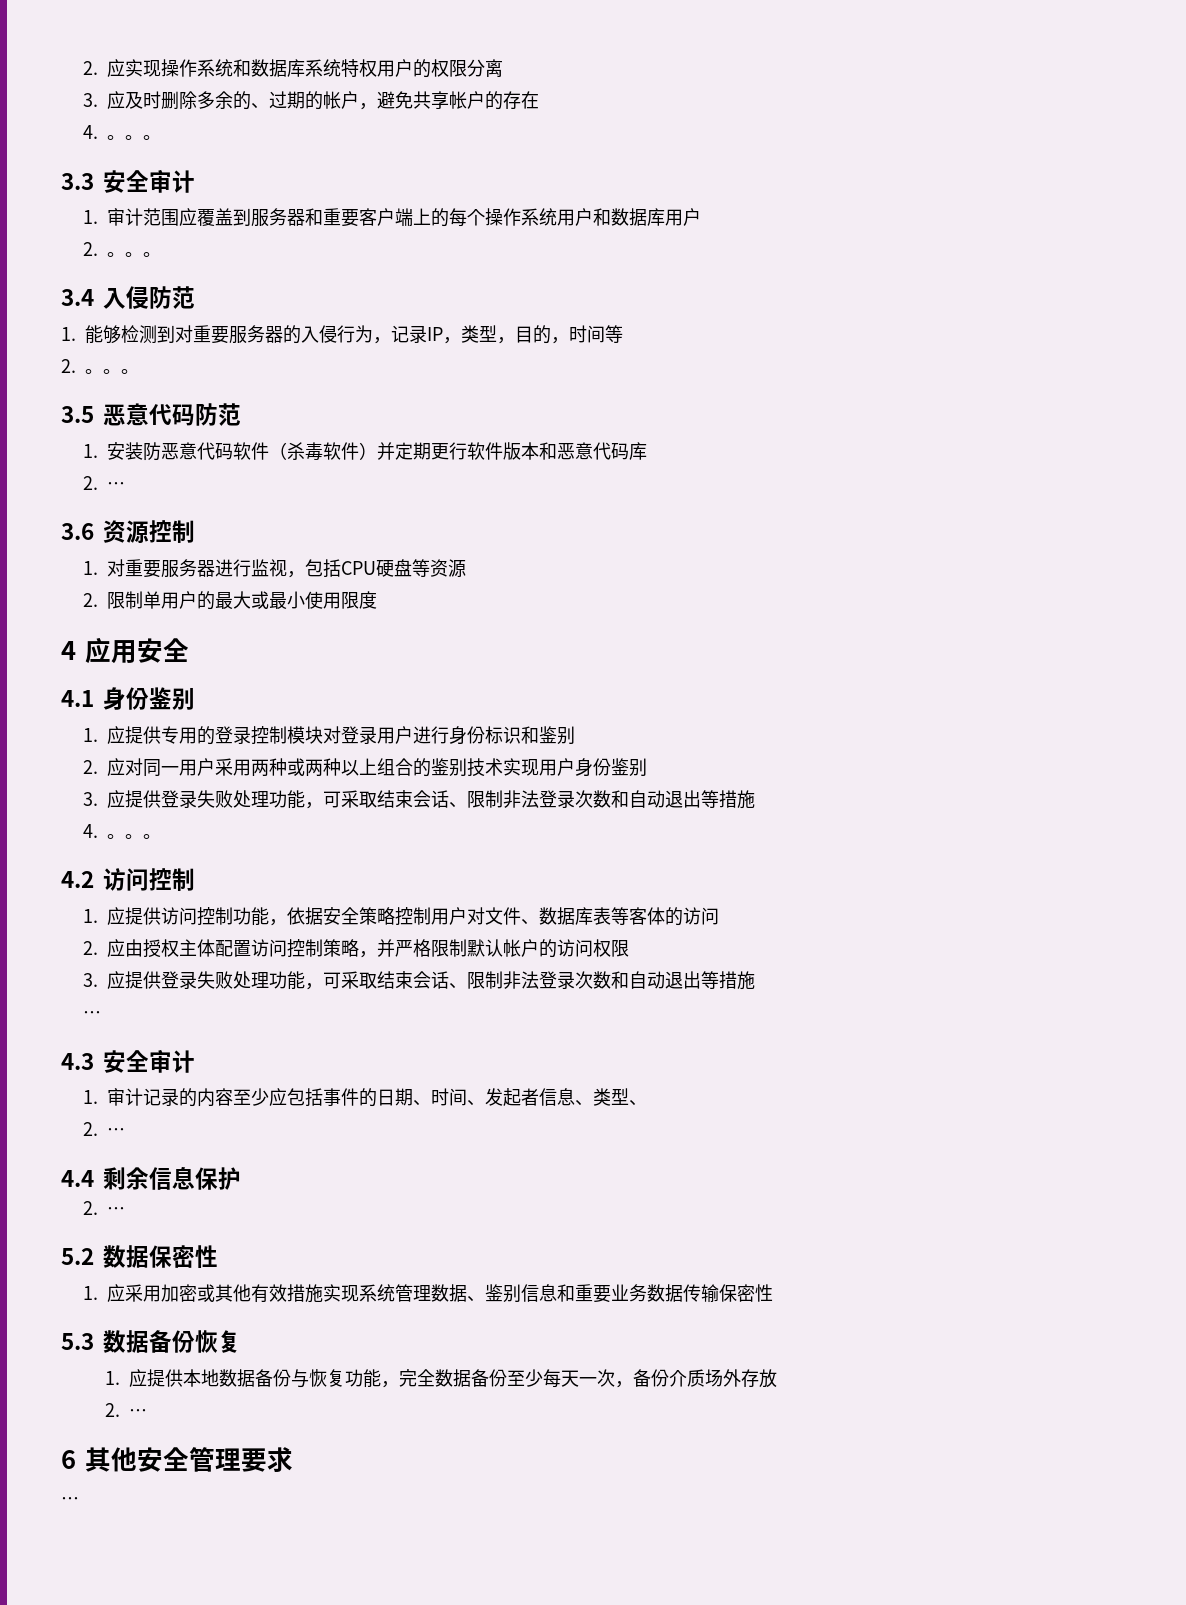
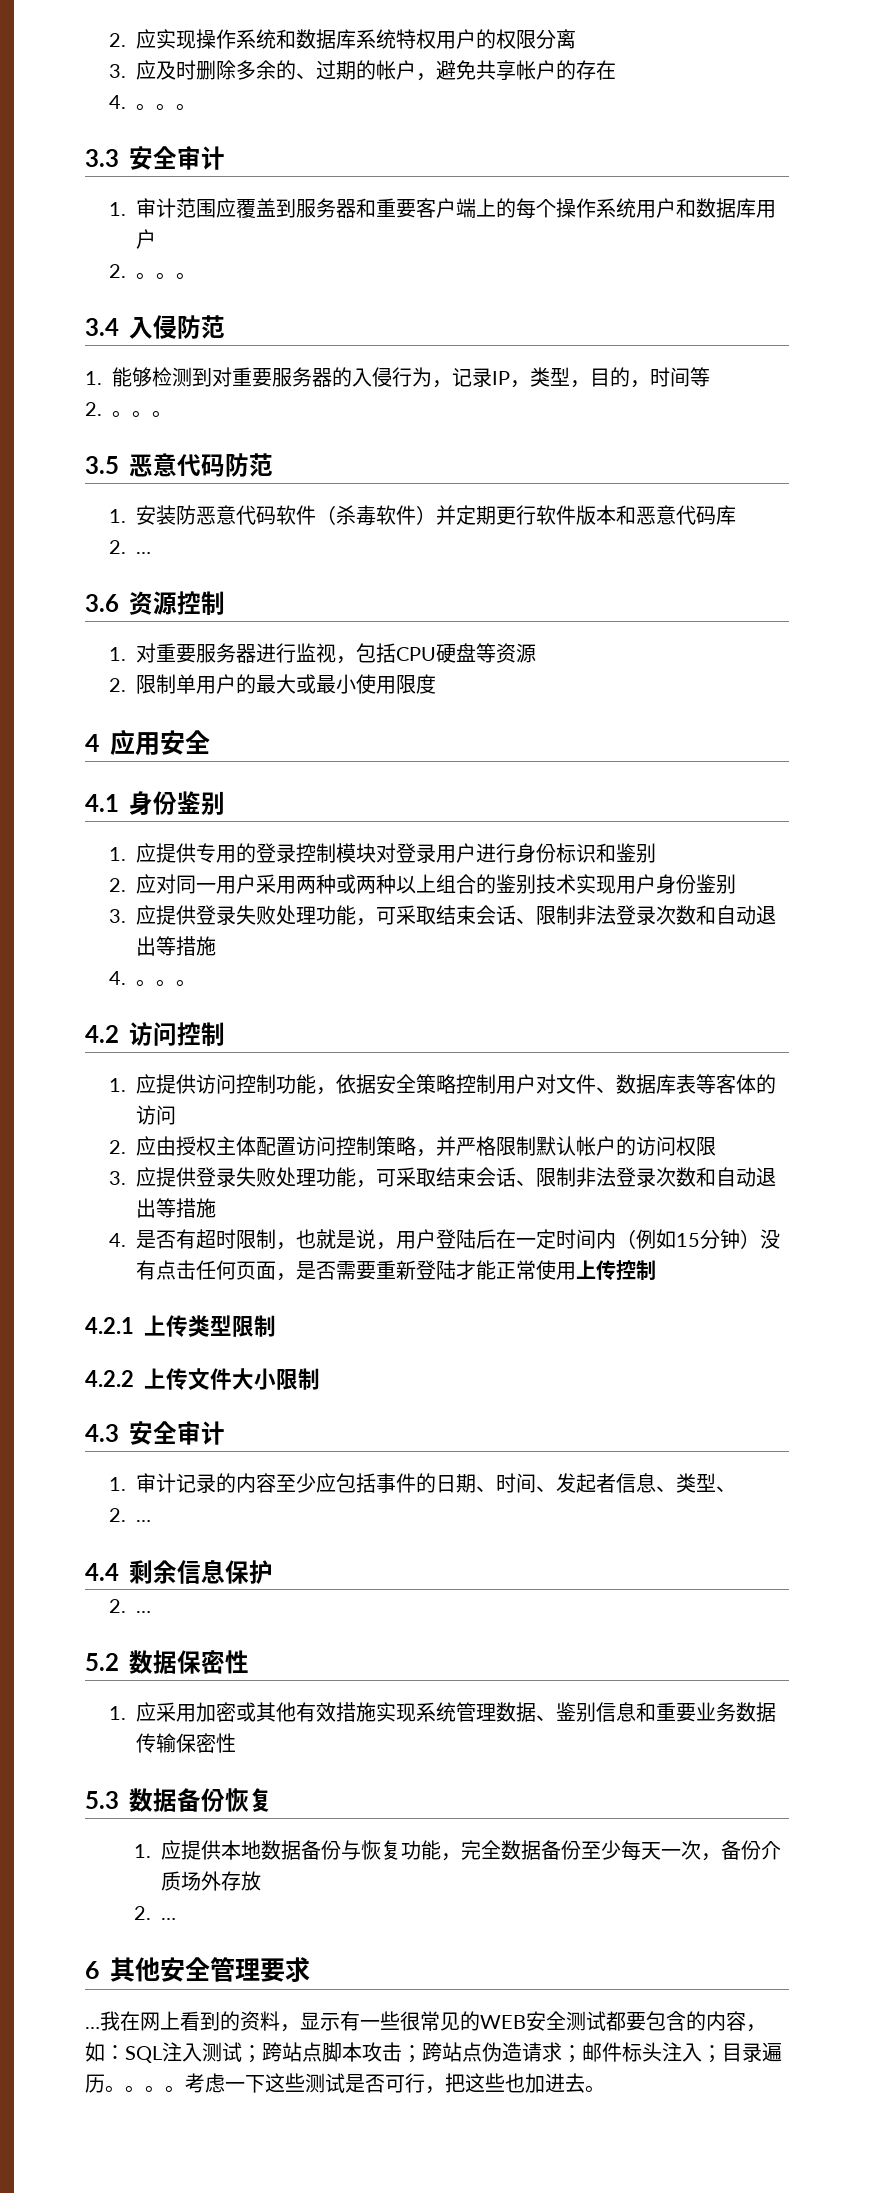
  2.应由授权主体配置访问控制策略，并严格限制默认帐户的访问权限
  3.应提供登录失败处理功能，可采取结束会话、限制非法登录次数和自动退出等措施
- …
+ 4.是否有超时限制，也就是说，用户登陆后在一定时间内（例如15分钟）没有点击任何页面，是否需要重新登陆才能正常使用上传控制
+ 4.2.1上传类型限制
+ 4.2.2上传文件大小限制
+ 我在网上看到的资料，显示有一些很常见的WEB安全测试都要包含的内容，如：SQL注入测试；跨站点脚本攻击；跨站点伪造请求；邮件标头注入；目录遍历。。。。考虑一下这些测试是否可行，把这些也加进去。

